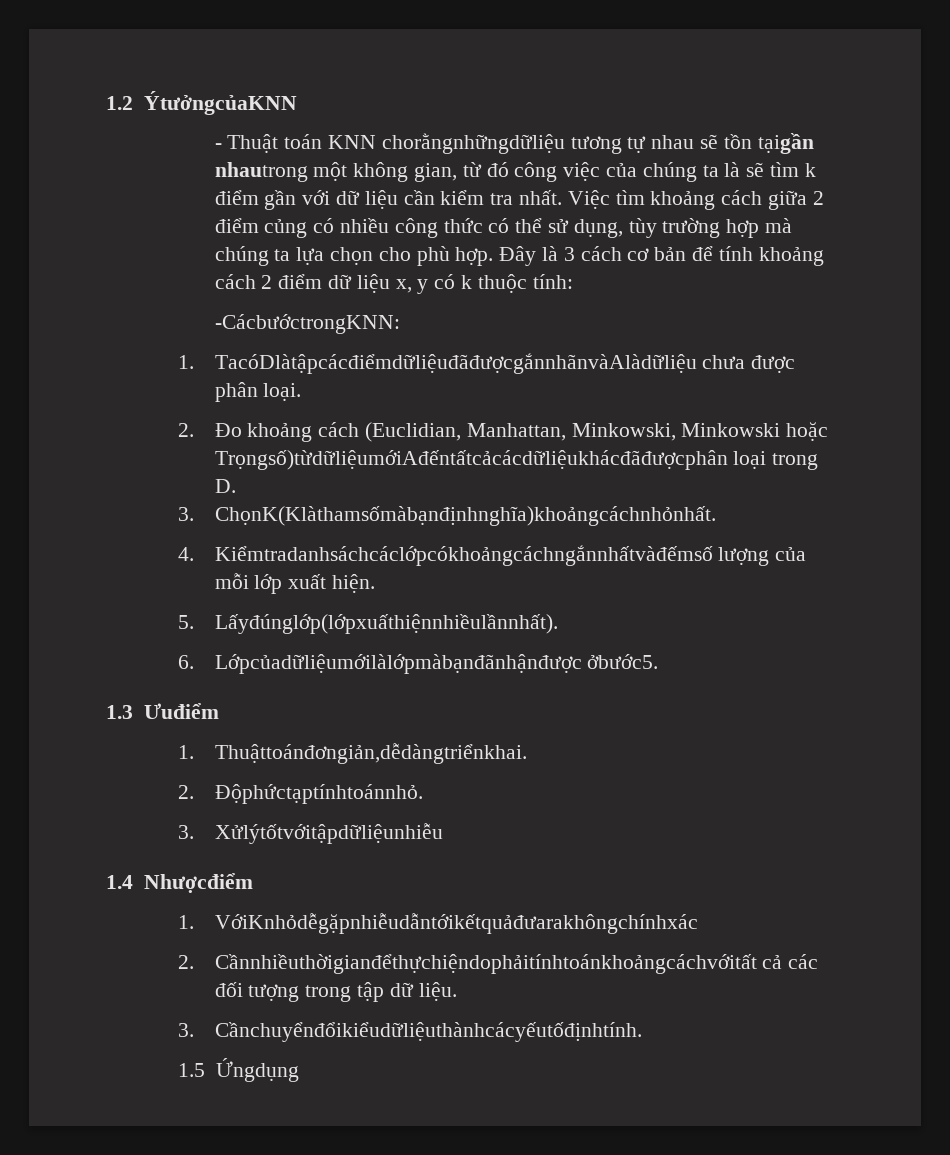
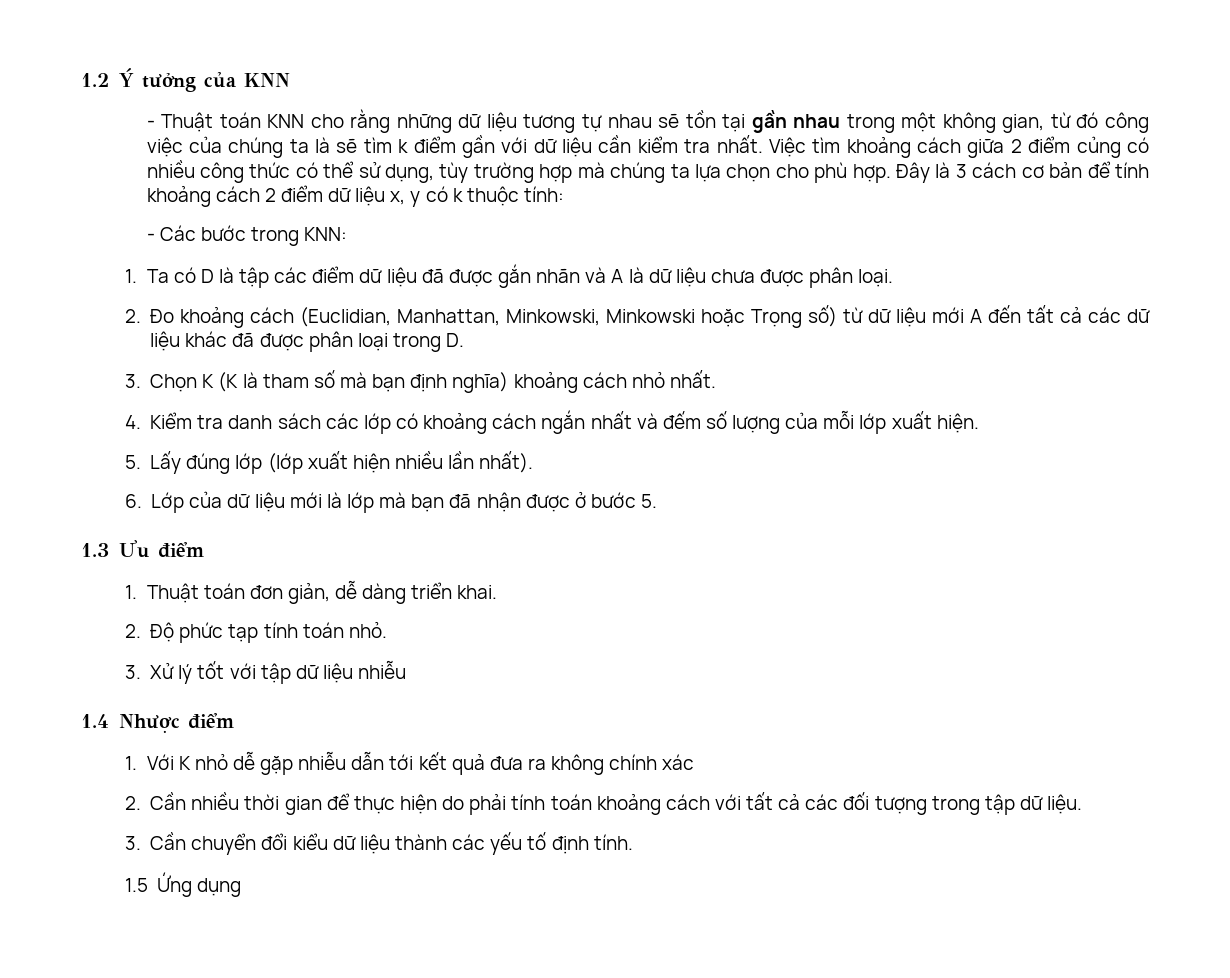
- 1.2 ÝtưởngcủaKNN
+ 1.2 Ý tưởng của KNN
- - Thuật toán KNN chorằngnhữngdữliệu tương tự nhau sẽ tồn tạigần nhautrong một không gian, từ đó công việc của chúng ta là sẽ tìm k điểm gần với dữ liệu cần kiểm tra nhất.
+ - Thuật toán KNN cho rằng những dữ liệu tương tự nhau sẽ tồn tại gần nhau trong một không gian, từ đó công việc của chúng ta là sẽ tìm k điểm gần với dữ liệu cần kiểm tra nhất.
- -CácbướctrongKNN:
- 1. TacóDlàtậpcácđiểmdữliệuđãđượcgắnnhãnvàAlàdữliệu chưa được phân loại.
+ - Các bước trong KNN:
+ 1. Ta có D là tập các điểm dữ liệu đã được gắn nhãn và A là dữ liệu chưa được phân loại.
- 2. Đo khoảng cách (Euclidian, Manhattan, Minkowski, Minkowski hoặc Trọngsố)từdữliệumớiAđếntấtcảcácdữliệukhácđãđượcphân loại trong D.
- 3. ChọnK(Klàthamsốmàbạnđịnhnghĩa)khoảngcáchnhỏnhất.
- 4. Kiểmtradanhsáchcáclớpcókhoảngcáchngắnnhấtvàđếmsố lượng của mỗi lớp xuất hiện.
+ 2. Đo khoảng cách (Euclidian, Manhattan, Minkowski, Minkowski hoặc Trọng số) từ dữ liệu mới A đến tất cả các dữ liệu khác đã được phân loại trong D.
+ 3. Chọn K (K là tham số mà bạn định nghĩa) khoảng cách nhỏ nhất.
+ 4. Kiểm tra danh sách các lớp có khoảng cách ngắn nhất và đếm số lượng của mỗi lớp xuất hiện.
- 5. Lấyđúnglớp(lớpxuấthiệnnhiềulầnnhất).
- 6. Lớpcủadữliệumớilàlớpmàbạnđãnhậnđược ởbước5.
+ 5. Lấy đúng lớp (lớp xuất hiện nhiều lần nhất).
+ 6. Lớp của dữ liệu mới là lớp mà bạn đã nhận được ở bước 5.
- 1.3 Ưuđiểm
- 1. Thuậttoánđơngiản,dễdàngtriểnkhai.
- 2. Độphứctạptínhtoánnhỏ.
- 3. Xửlýtốtvớitậpdữliệunhiễu
+ 1.3 Ưu điểm
+ 1. Thuật toán đơn giản, dễ dàng triển khai.
+ 2. Độ phức tạp tính toán nhỏ.
+ 3. Xử lý tốt với tập dữ liệu nhiễu
- 1.4 Nhượcđiểm
- 1. VớiKnhỏdễgặpnhiễudẫntớikếtquảđưarakhôngchínhxác
- 2. Cầnnhiềuthờigianđểthựchiệndophảitínhtoánkhoảngcáchvớitất cả các đối tượng trong tập dữ liệu.
+ 1.4 Nhược điểm
+ 1. Với K nhỏ dễ gặp nhiễu dẫn tới kết quả đưa ra không chính xác
+ 2. Cần nhiều thời gian để thực hiện do phải tính toán khoảng cách với tất cả các đối tượng trong tập dữ liệu.
- 3. Cầnchuyểnđổikiểudữliệuthànhcácyếutốđịnhtính.
+ 3. Cần chuyển đổi kiểu dữ liệu thành các yếu tố định tính.
- 1.5 Ứngdụng
+ 1.5 Ứng dụng

